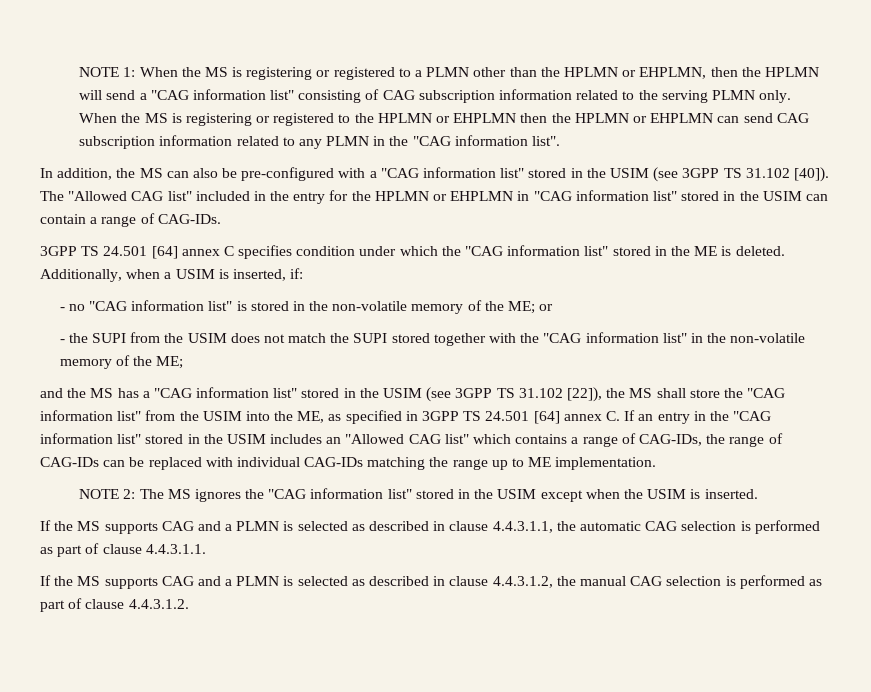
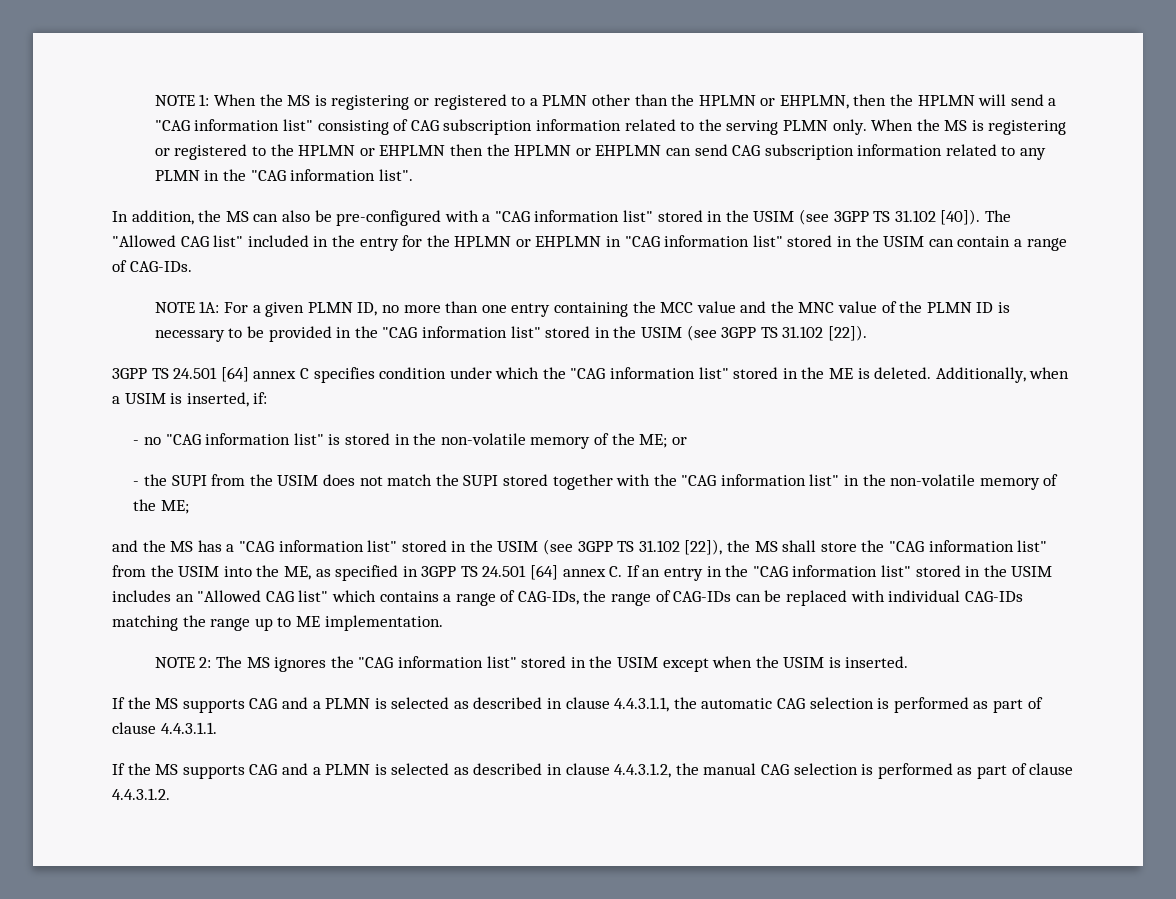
+ NOTE 1A: For a given PLMN ID, no more than one entry containing the MCC value and the MNC value of the PLMN ID is necessary to be provided in the "CAG information list" stored in the USIM (see 3GPP TS 31.102 [22]).

